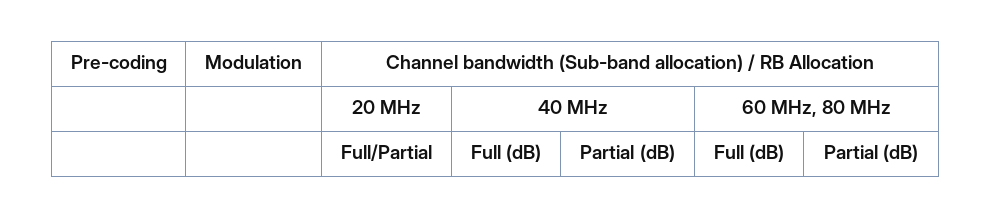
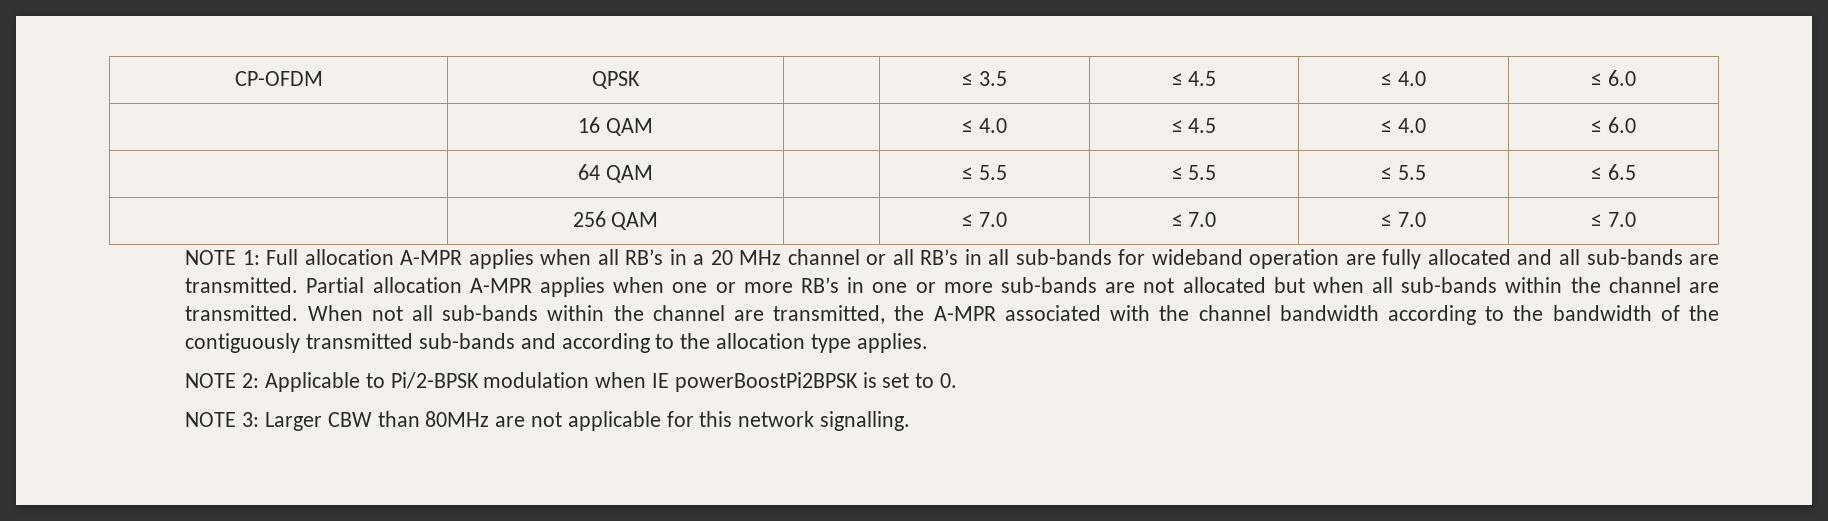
- Pre-coding | Modulation | Channel bandwidth (Sub-band allocation) / RB Allocation
- | | 20 MHz | 40 MHz | 60 MHz, 80 MHz
- | | Full/Partial | Full (dB) | Partial (dB) | Full (dB) | Partial (dB)
+ CP-OFDM | QPSK | | ≤ 3.5 | ≤ 4.5 | ≤ 4.0 | ≤ 6.0
+ | 16 QAM | | ≤ 4.0 | ≤ 4.5 | ≤ 4.0 | ≤ 6.0
+ | 64 QAM | | ≤ 5.5 | ≤ 5.5 | ≤ 5.5 | ≤ 6.5
+ | 256 QAM | | ≤ 7.0 | ≤ 7.0 | ≤ 7.0 | ≤ 7.0
+ NOTE 1: Full allocation A-MPR applies when all RB’s in a 20 MHz channel or all RB’s in all sub-bands for wideband operation are fully allocated and all sub-bands are transmitted. Partial allocation A-MPR applies when one or more RB’s in one or more sub-bands are not allocated but when all sub-bands within the channel are transmitted. When not all sub-bands within the channel are transmitted, the A-MPR associated with the channel bandwidth according to the bandwidth of the contiguously transmitted sub-bands and according to the allocation type applies.
+ NOTE 2: Applicable to Pi/2-BPSK modulation when IE powerBoostPi2BPSK is set to 0.
+ NOTE 3: Larger CBW than 80MHz are not applicable for this network signalling.

